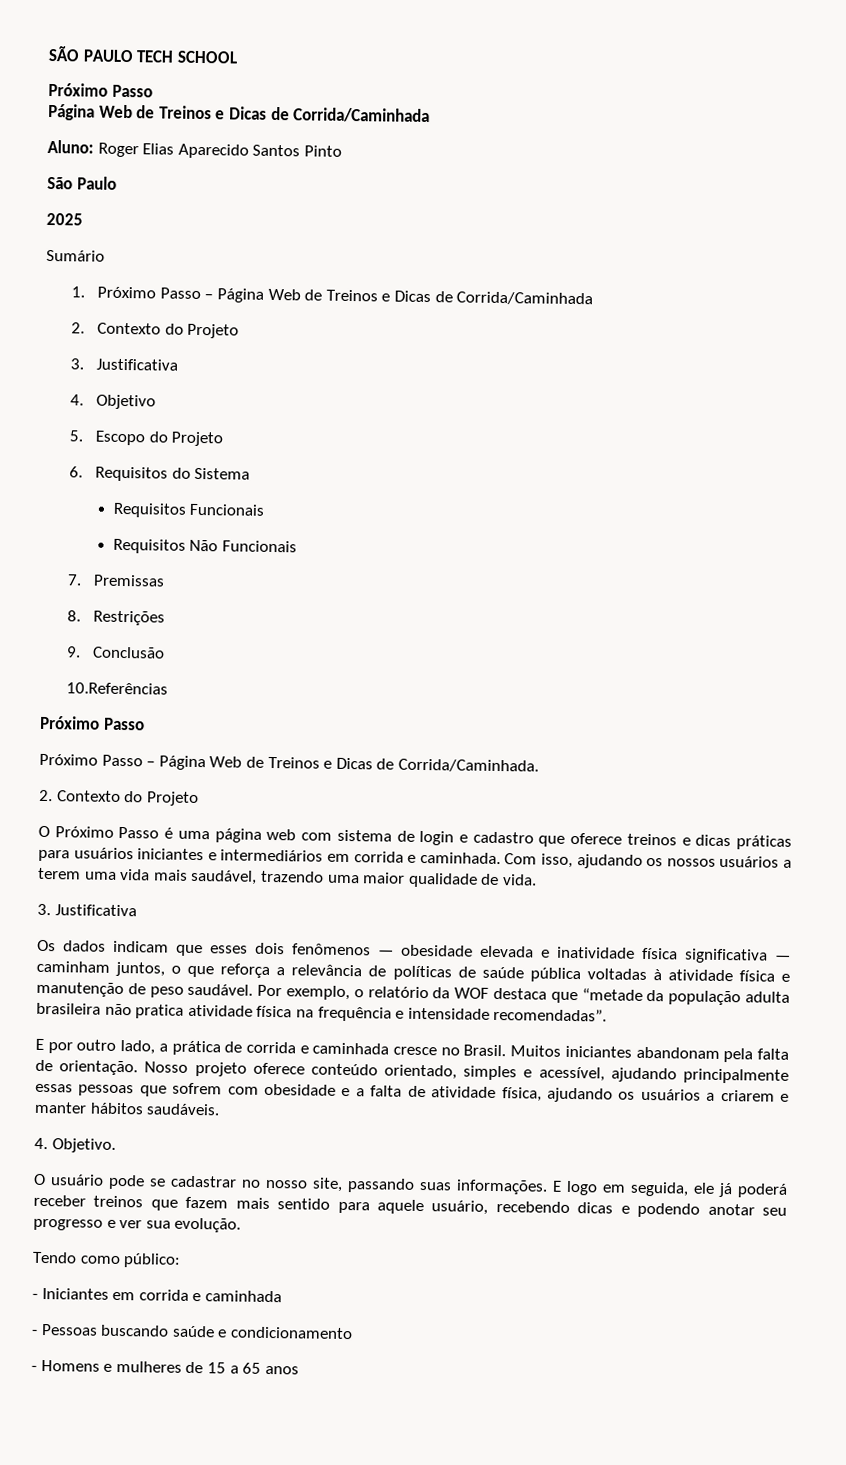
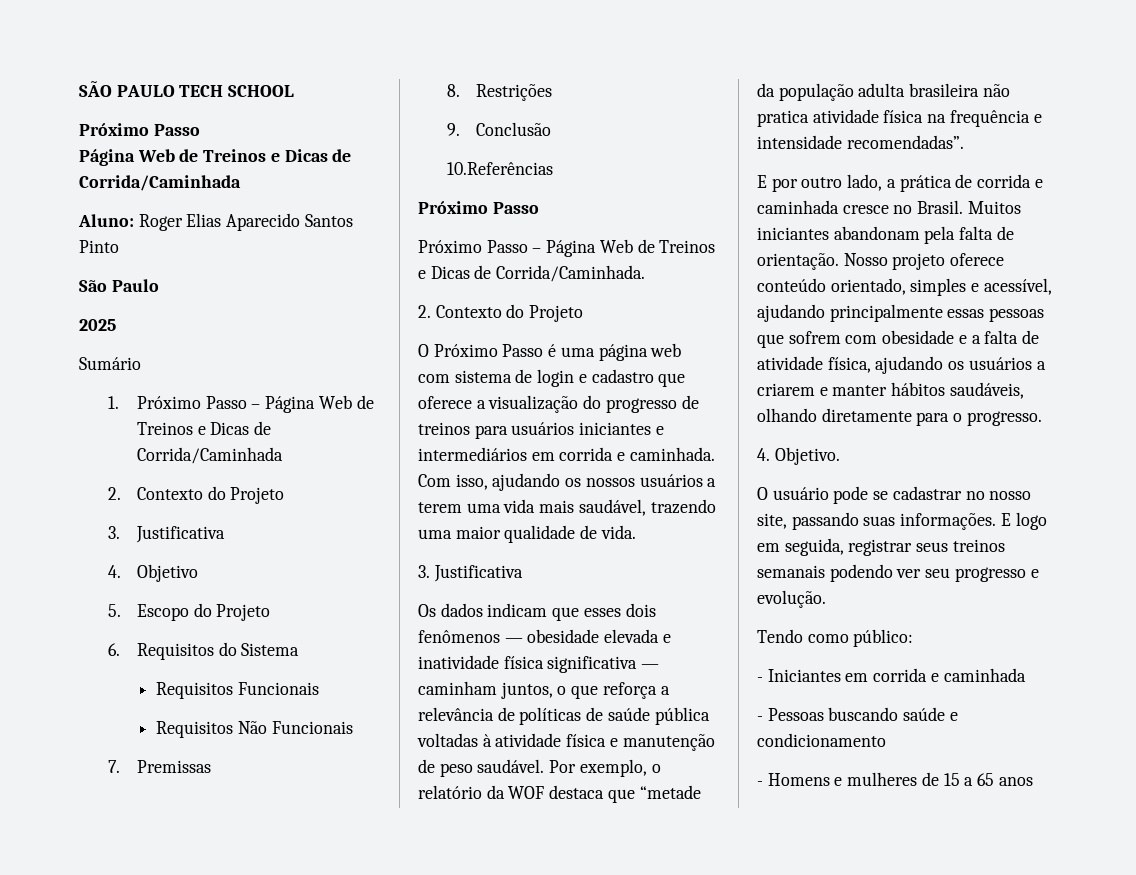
- O Próximo Passo é uma página web com sistema de login e cadastro que oferece treinos e dicas práticas para usuários iniciantes e intermediários em corrida e caminhada.
+ O Próximo Passo é uma página web com sistema de login e cadastro que oferece a visualização do progresso de treinos para usuários iniciantes e intermediários em corrida e caminhada.
- Nosso projeto oferece conteúdo orientado, simples e acessível, ajudando principalmente essas pessoas que sofrem com obesidade e a falta de atividade física, ajudando os usuários a criarem e manter hábitos saudáveis.
+ Nosso projeto oferece conteúdo orientado, simples e acessível, ajudando principalmente essas pessoas que sofrem com obesidade e a falta de atividade física, ajudando os usuários a criarem e manter hábitos saudáveis, olhando diretamente para o progresso.
- E logo em seguida, ele já poderá receber treinos que fazem mais sentido para aquele usuário, recebendo dicas e podendo anotar seu progresso e ver sua evolução.
+ E logo em seguida, registrar seus treinos semanais podendo ver seu progresso e evolução.

